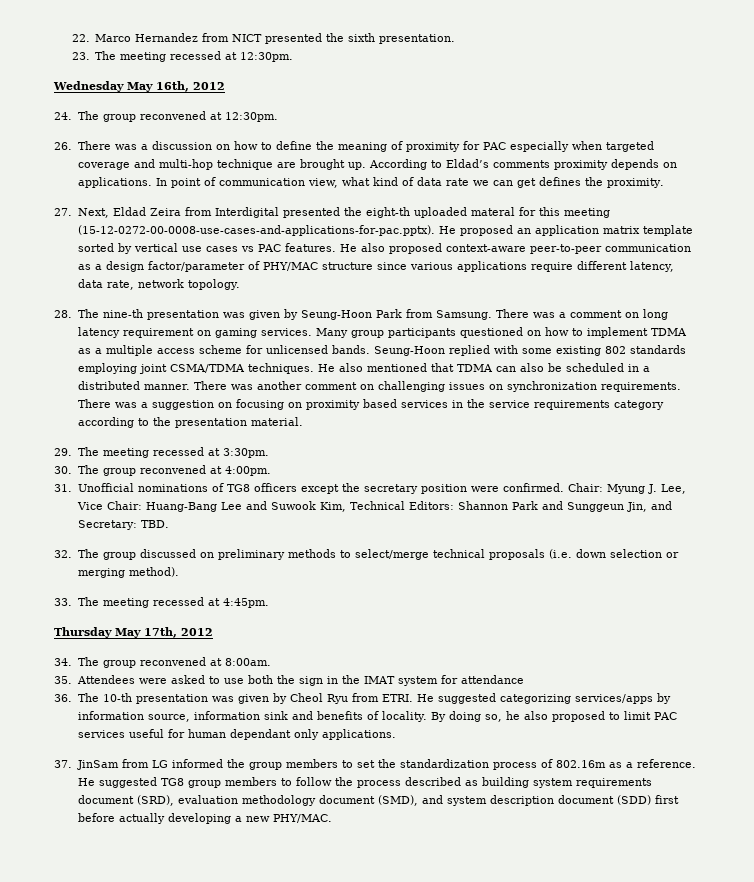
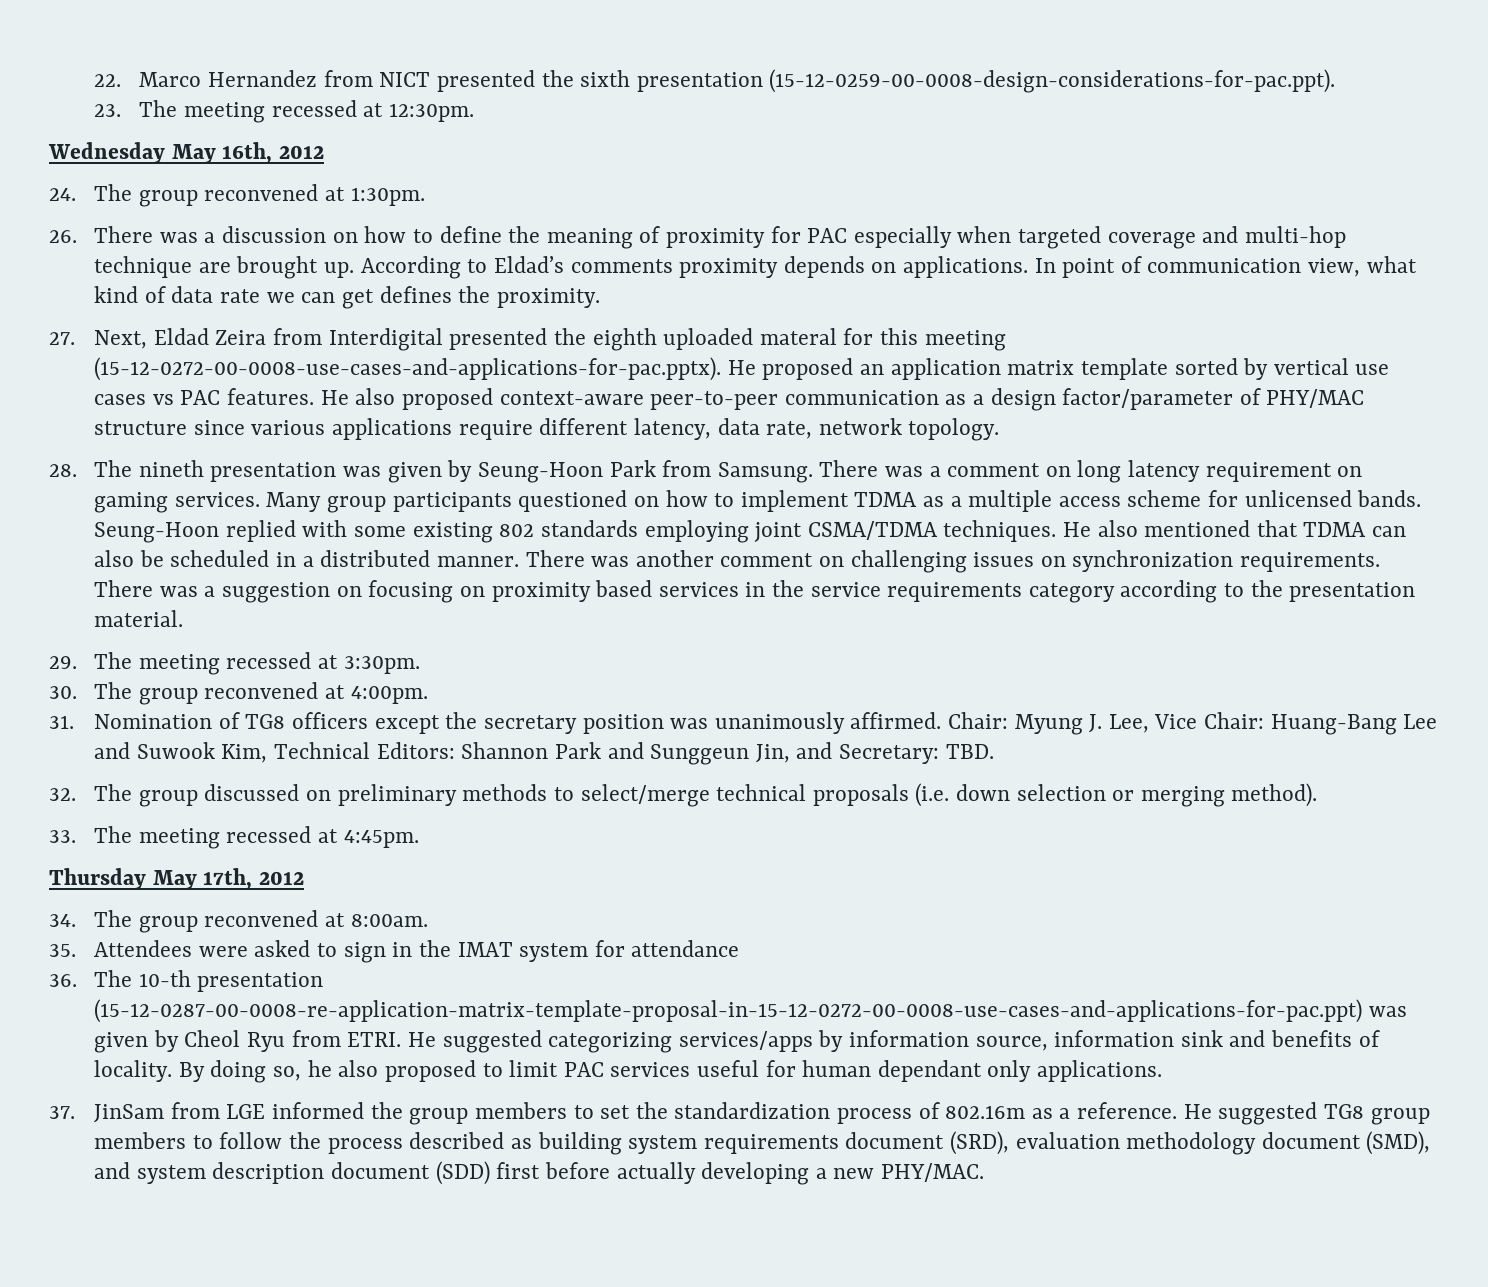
- 22. Marco Hernandez from NICT presented the sixth presentation.
+ 22. Marco Hernandez from NICT presented the sixth presentation (15-12-0259-00-0008-design-considerations-for-pac.ppt).
- 24. The group reconvened at 12:30pm.
+ 24. The group reconvened at 1:30pm.
- 27. Next, Eldad Zeira from Interdigital presented the eight-th uploaded materal for this meeting (15-12-0272-00-0008-use-cases-and-applications-for-pac.pptx). He proposed an application matrix template sorted by vertical use cases vs PAC features.
+ 27. Next, Eldad Zeira from Interdigital presented the eighth uploaded materal for this meeting (15-12-0272-00-0008-use-cases-and-applications-for-pac.pptx). He proposed an application matrix template sorted by vertical use cases vs PAC features.
- 28. The nine-th presentation was given by Seung-Hoon Park from Samsung.
+ 28. The nineth presentation was given by Seung-Hoon Park from Samsung.
- 31. Unofficial nominations of TG8 officers except the secretary position were confirmed.
+ 31. Nomination of TG8 officers except the secretary position was unanimously affirmed.
- 35. Attendees were asked to use both the sign in the IMAT system for attendance
+ 35. Attendees were asked to sign in the IMAT system for attendance
- 36. The 10-th presentation was given by Cheol Ryu from ETRI.
+ 36. The 10-th presentation (15-12-0287-00-0008-re-application-matrix-template-proposal-in-15-12-0272-00-0008-use-cases-and-applications-for-pac.ppt) was given by Cheol Ryu from ETRI.
- 37. JinSam from LG informed the group members to set the standardization process of 802.16m as a reference.
+ 37. JinSam from LGE informed the group members to set the standardization process of 802.16m as a reference.

